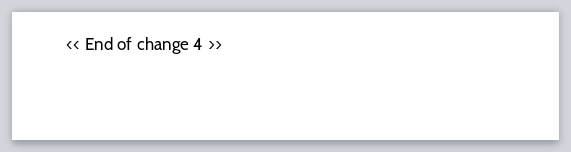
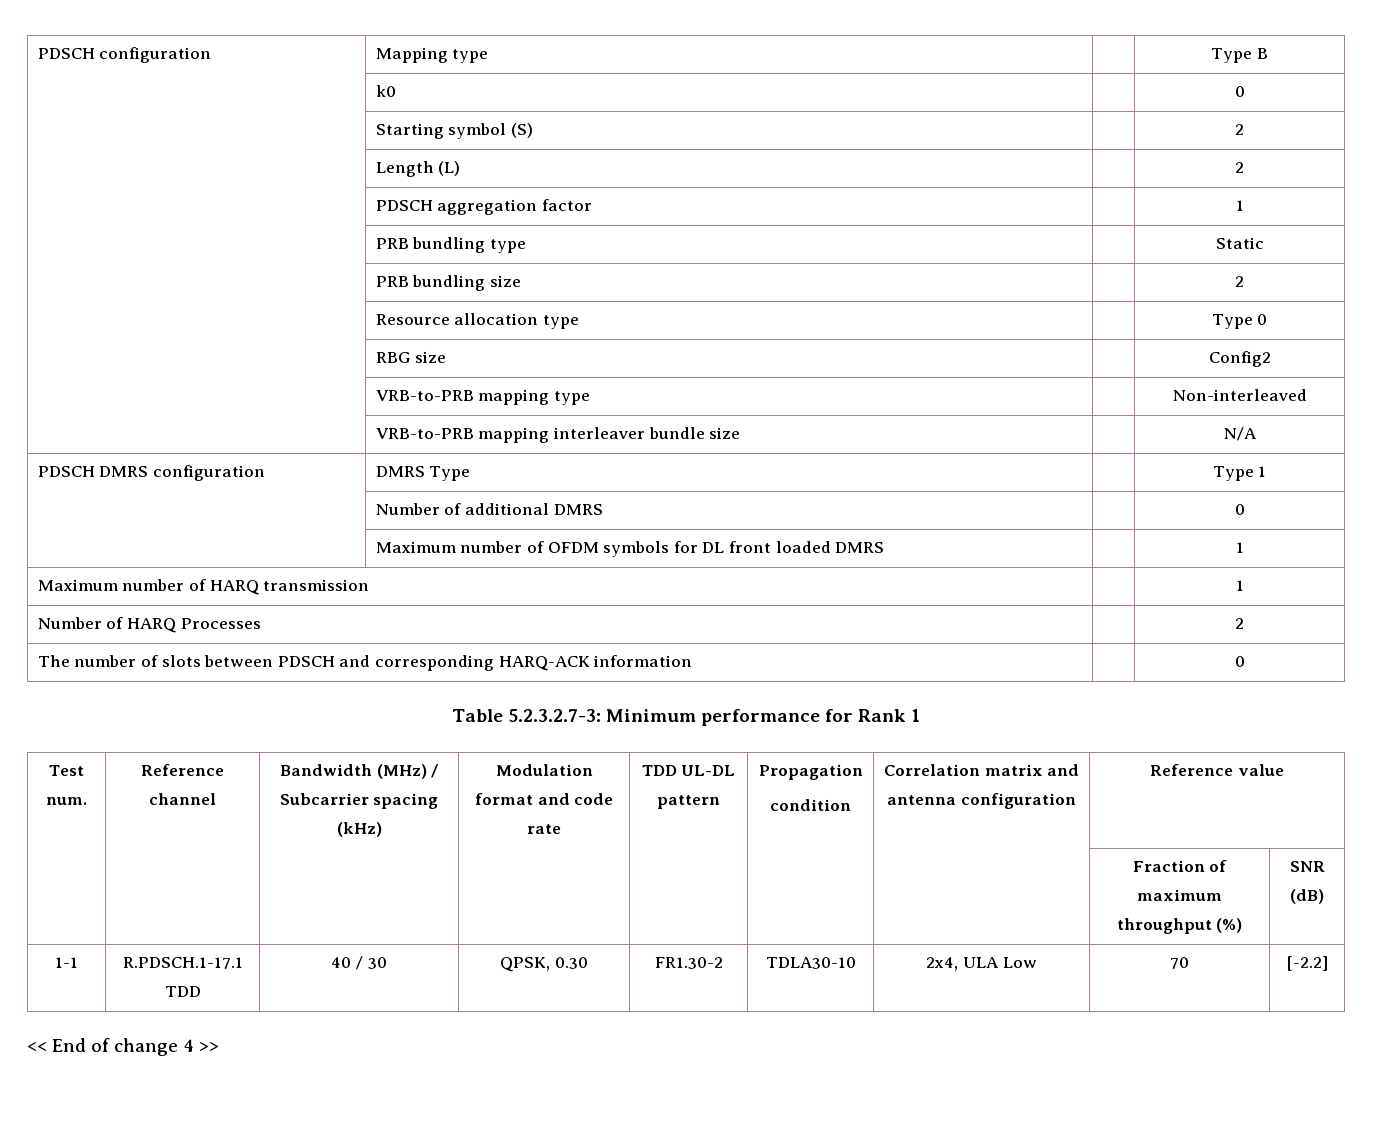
+ PDSCH configuration | Mapping type | | Type B
+ | k0 | | 0
+ | Starting symbol (S) | | 2
+ | Length (L) | | 2
+ | PDSCH aggregation factor | | 1
+ | PRB bundling type | | Static
+ | PRB bundling size | | 2
+ | Resource allocation type | | Type 0
+ | RBG size | | Config2
+ | VRB-to-PRB mapping type | | Non-interleaved
+ | VRB-to-PRB mapping interleaver bundle size | | N/A
+ PDSCH DMRS configuration | DMRS Type | | Type 1
+ | Number of additional DMRS | | 0
+ | Maximum number of OFDM symbols for DL front loaded DMRS | | 1
+ Maximum number of HARQ transmission | | 1
+ Number of HARQ Processes | | 2
+ The number of slots between PDSCH and corresponding HARQ-ACK information | | 0
+ Table 5.2.3.2.7-3: Minimum performance for Rank 1
+ Test num. | Reference channel | Bandwidth (MHz) / Subcarrier spacing (kHz) | Modulation format and code rate | TDD UL-DL pattern | Propagation
+ condition | Correlation matrix and antenna configuration | Reference value
+ | | | | | | | Fraction of maximum throughput (%) | SNR (dB)
+ 1-1 | R.PDSCH.1-17.1 TDD | 40 / 30 | QPSK, 0.30 | FR1.30-2 | TDLA30-10 | 2x4, ULA Low | 70 | [-2.2]

